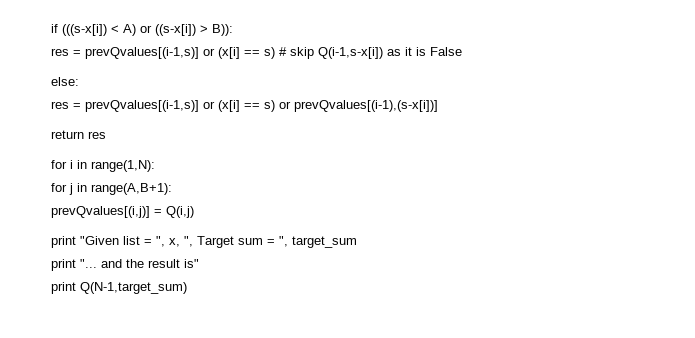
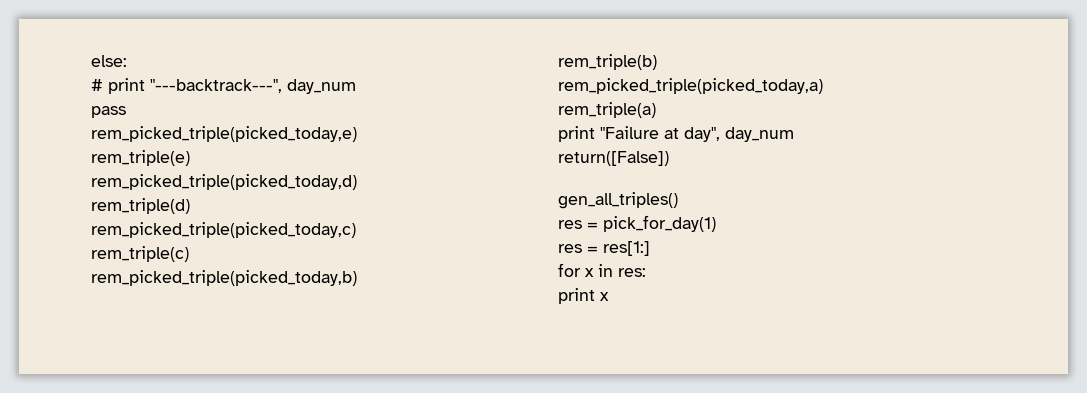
- if (((s-x[i]) < A) or ((s-x[i]) > B)):
- res = prevQvalues[(i-1,s)] or (x[i] == s) # skip Q(i-1,s-x[i]) as it is False
  else:
- res = prevQvalues[(i-1,s)] or (x[i] == s) or prevQvalues[(i-1),(s-x[i])]
- return res
- for i in range(1,N):
- for j in range(A,B+1):
- prevQvalues[(i,j)] = Q(i,j)
- print "Given list = ", x, ", Target sum = ", target_sum
- print "... and the result is"
- print Q(N-1,target_sum)
+ # print "---backtrack---", day_num
+ pass
+ rem_picked_triple(picked_today,e)
+ rem_triple(e)
+ rem_picked_triple(picked_today,d)
+ rem_triple(d)
+ rem_picked_triple(picked_today,c)
+ rem_triple(c)
+ rem_picked_triple(picked_today,b)
+ rem_triple(b)
+ rem_picked_triple(picked_today,a)
+ rem_triple(a)
+ print "Failure at day", day_num
+ return([False])
+ gen_all_triples()
+ res = pick_for_day(1)
+ res = res[1:]
+ for x in res:
+ print x

